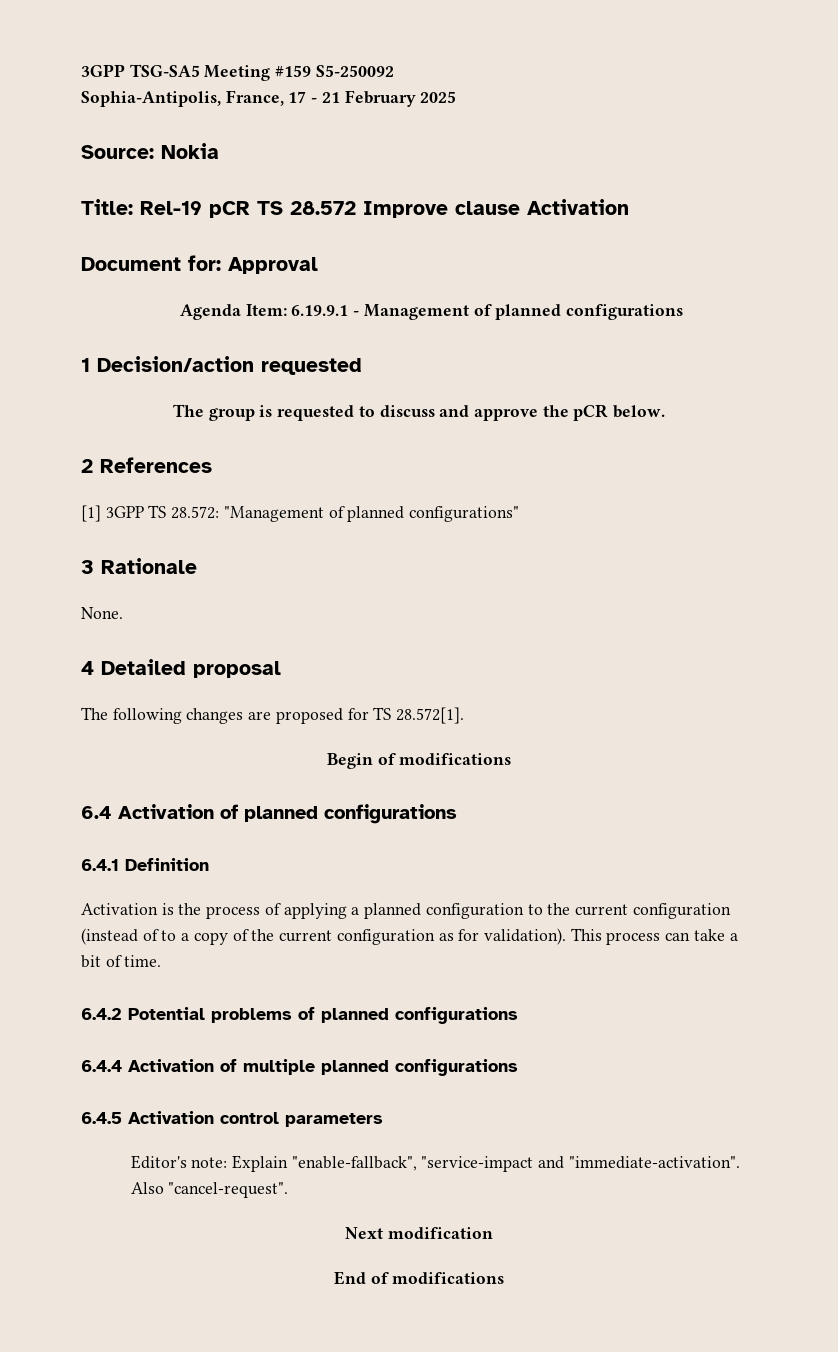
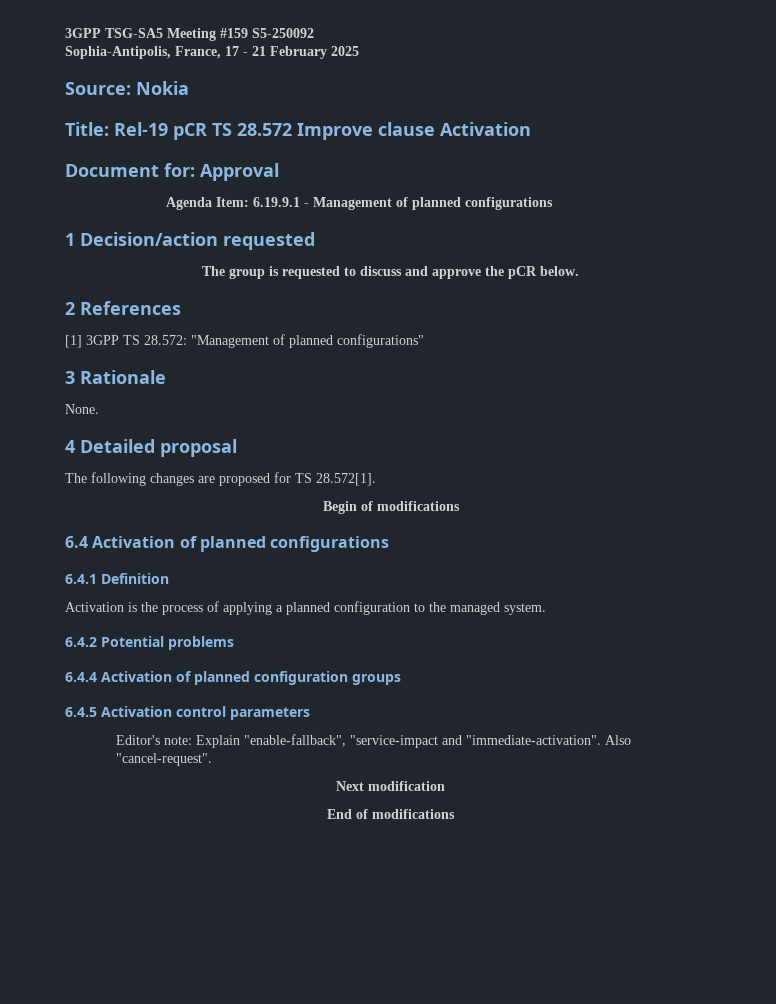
- Activation is the process of applying a planned configuration to the current configuration (instead of to a copy of the current configuration as for validation). This process can take a bit of time.
+ Activation is the process of applying a planned configuration to the managed system.
- 6.4.2 Potential problems of planned configurations
+ 6.4.2 Potential problems
- 6.4.4 Activation of multiple planned configurations
+ 6.4.4 Activation of planned configuration groups

